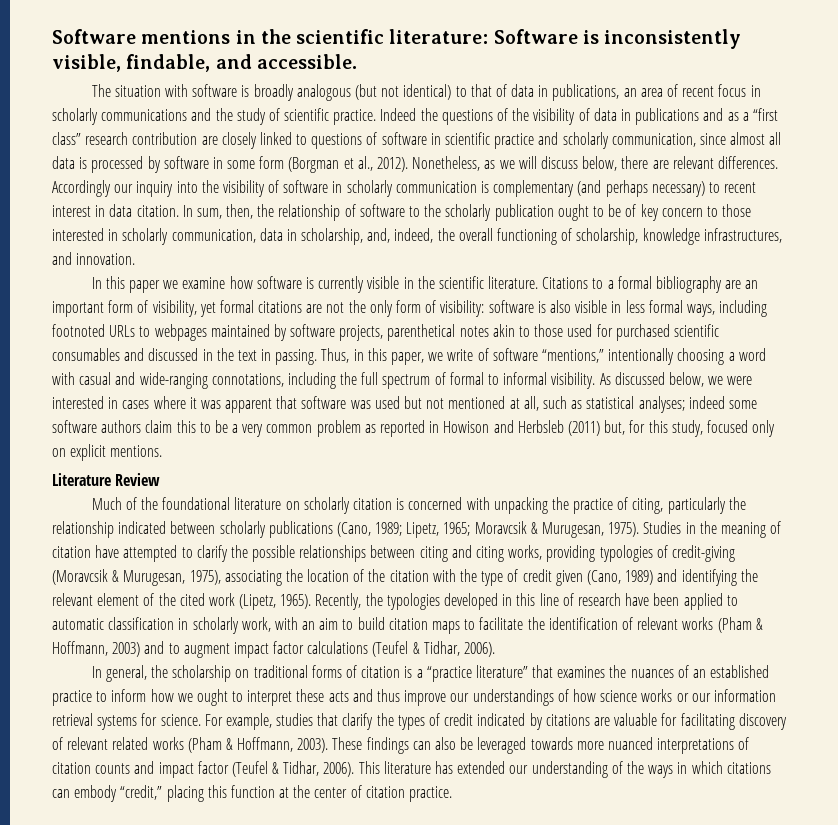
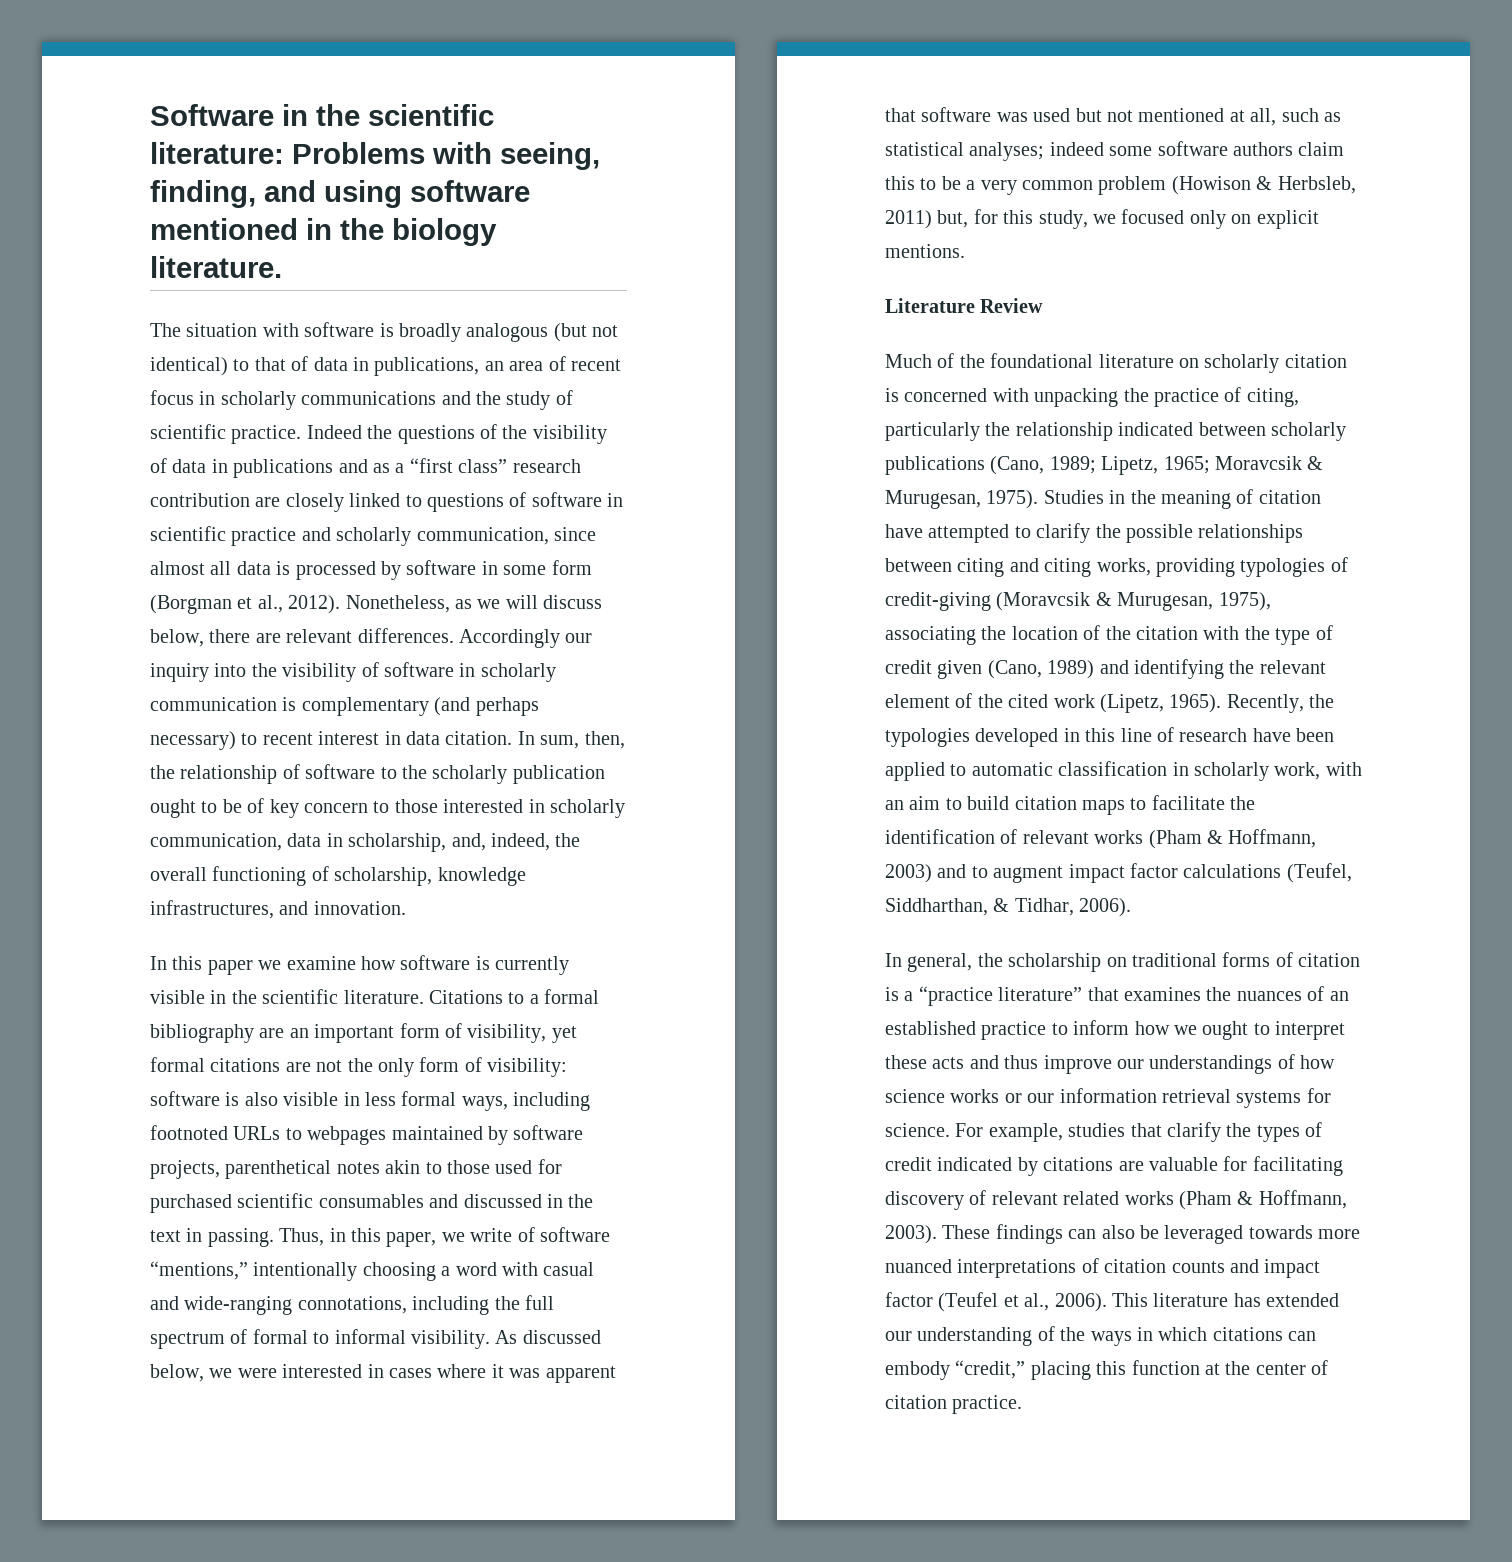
- Software mentions in the scientific literature: Software is inconsistently visible, findable, and accessible.
+ Software in the scientific literature: Problems with seeing, finding, and using software mentioned in the biology literature.
- As discussed below, we were interested in cases where it was apparent that software was used but not mentioned at all, such as statistical analyses; indeed some software authors claim this to be a very common problem as reported in Howison and Herbsleb (2011) but, for this study, focused only on explicit mentions.
+ As discussed below, we were interested in cases where it was apparent that software was used but not mentioned at all, such as statistical analyses; indeed some software authors claim this to be a very common problem (Howison & Herbsleb, 2011) but, for this study, we focused only on explicit mentions.
- Recently, the typologies developed in this line of research have been applied to automatic classification in scholarly work, with an aim to build citation maps to facilitate the identification of relevant works (Pham & Hoffmann, 2003) and to augment impact factor calculations (Teufel & Tidhar, 2006).
+ Recently, the typologies developed in this line of research have been applied to automatic classification in scholarly work, with an aim to build citation maps to facilitate the identification of relevant works (Pham & Hoffmann, 2003) and to augment impact factor calculations (Teufel, Siddharthan, & Tidhar, 2006).
- These findings can also be leveraged towards more nuanced interpretations of citation counts and impact factor (Teufel & Tidhar, 2006).
+ These findings can also be leveraged towards more nuanced interpretations of citation counts and impact factor (Teufel et al., 2006).

